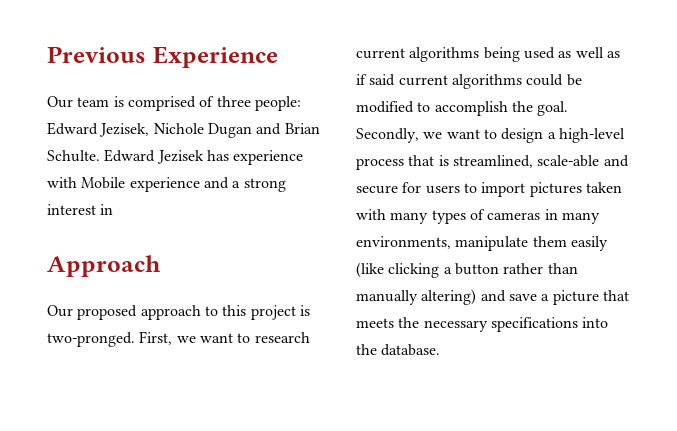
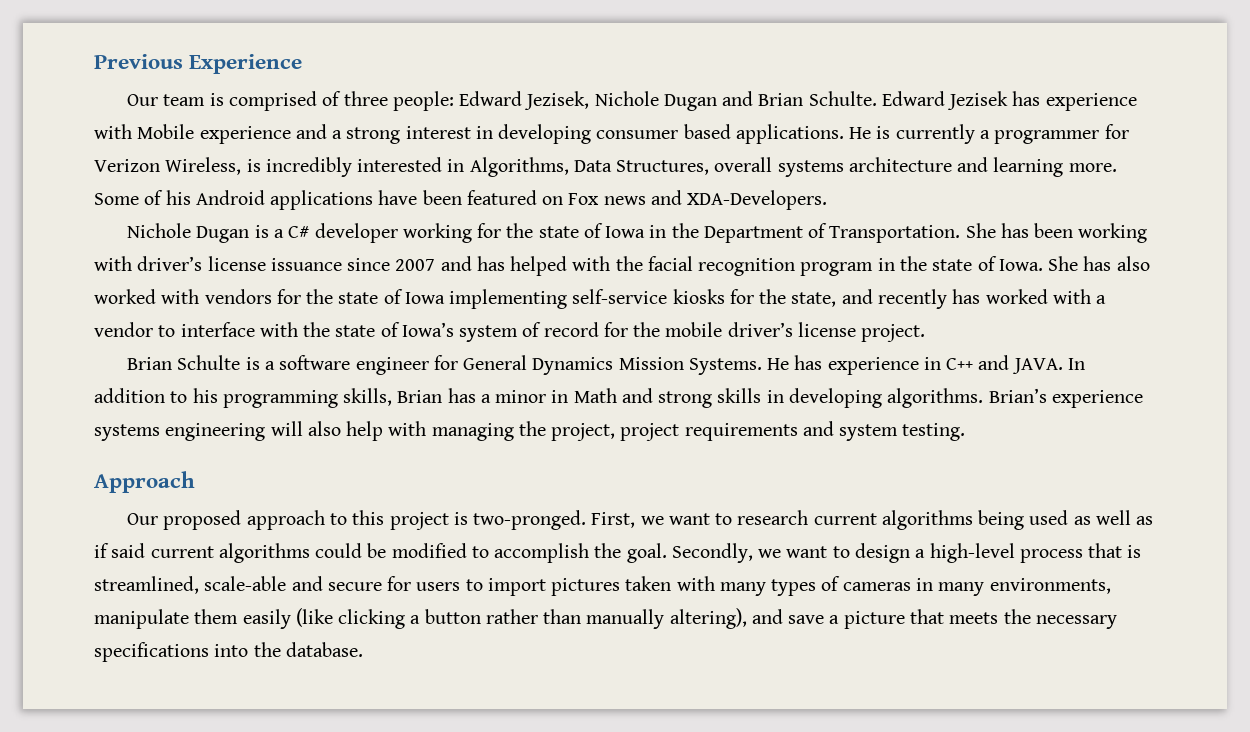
- Edward Jezisek has experience with Mobile experience and a strong interest in
+ Edward Jezisek has experience with Mobile experience and a strong interest in developing consumer based applications. He is currently a programmer for Verizon Wireless, is incredibly interested in Algorithms, Data Structures, overall systems architecture and learning more. Some of his Android applications have been featured on Fox news and XDA-Developers.
+ Nichole Dugan is a C# developer working for the state of Iowa in the Department of Transportation. She has been working with driver’s license issuance since 2007 and has helped with the facial recognition program in the state of Iowa. She has also worked with vendors for the state of Iowa implementing self-service kiosks for the state, and recently has worked with a vendor to interface with the state of Iowa’s system of record for the mobile driver’s license project.
+ Brian Schulte is a software engineer for General Dynamics Mission Systems. He has experience in C++ and JAVA. In addition to his programming skills, Brian has a minor in Math and strong skills in developing algorithms. Brian’s experience systems engineering will also help with managing the project, project requirements and system testing.
- Secondly, we want to design a high-level process that is streamlined, scale-able and secure for users to import pictures taken with many types of cameras in many environments, manipulate them easily (like clicking a button rather than manually altering) and save a picture that meets the necessary specifications into the database.
+ Secondly, we want to design a high-level process that is streamlined, scale-able and secure for users to import pictures taken with many types of cameras in many environments, manipulate them easily (like clicking a button rather than manually altering), and save a picture that meets the necessary specifications into the database.

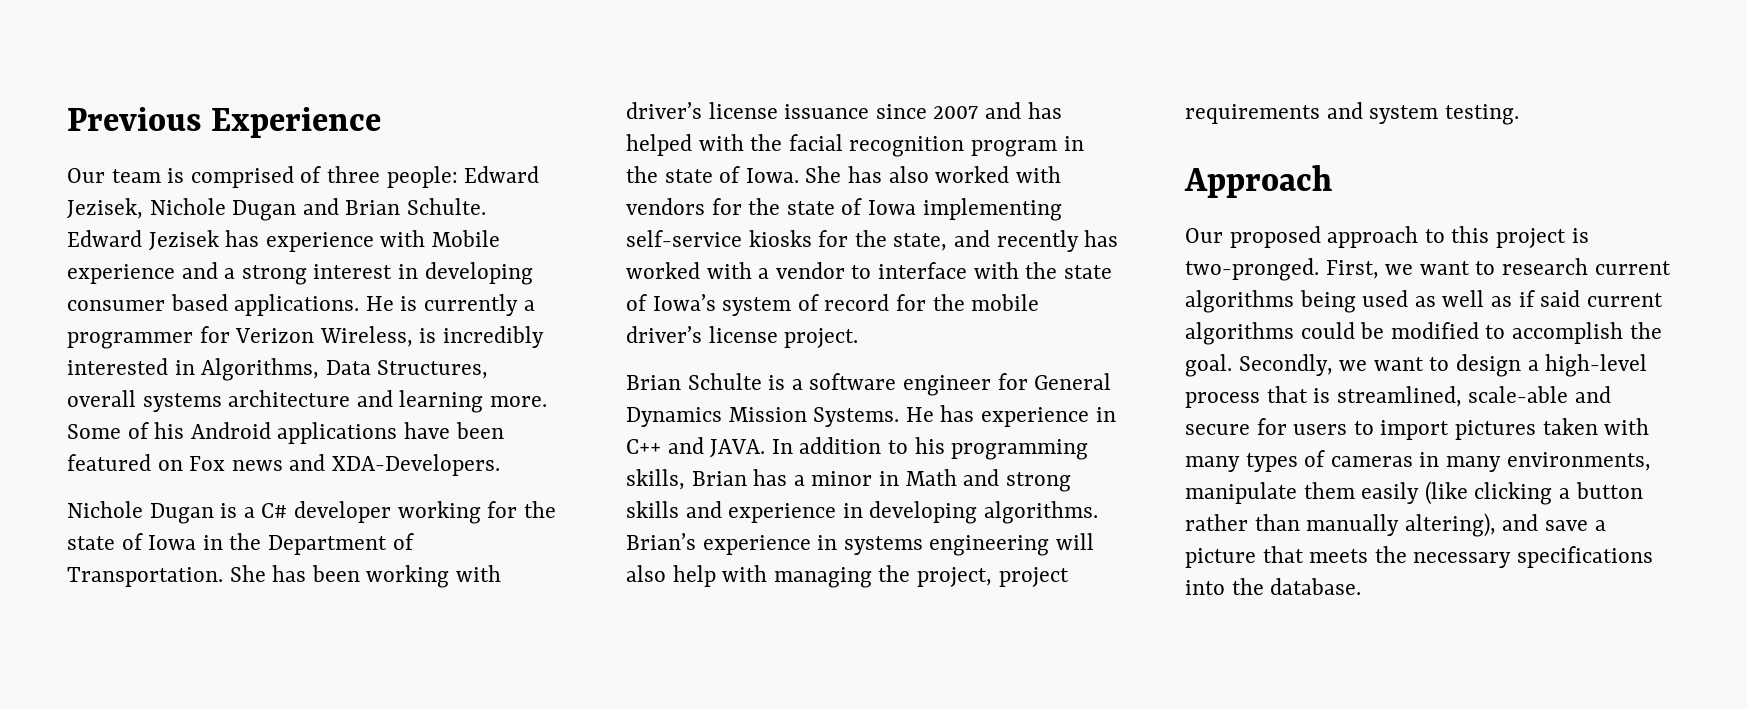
- In addition to his programming skills, Brian has a minor in Math and strong skills in developing algorithms.
+ In addition to his programming skills, Brian has a minor in Math and strong skills and experience in developing algorithms.
- Brian’s experience systems engineering will also help with managing the project, project requirements and system testing.
+ Brian’s experience in systems engineering will also help with managing the project, project requirements and system testing.

